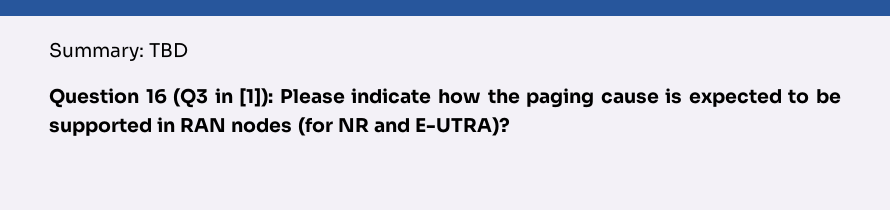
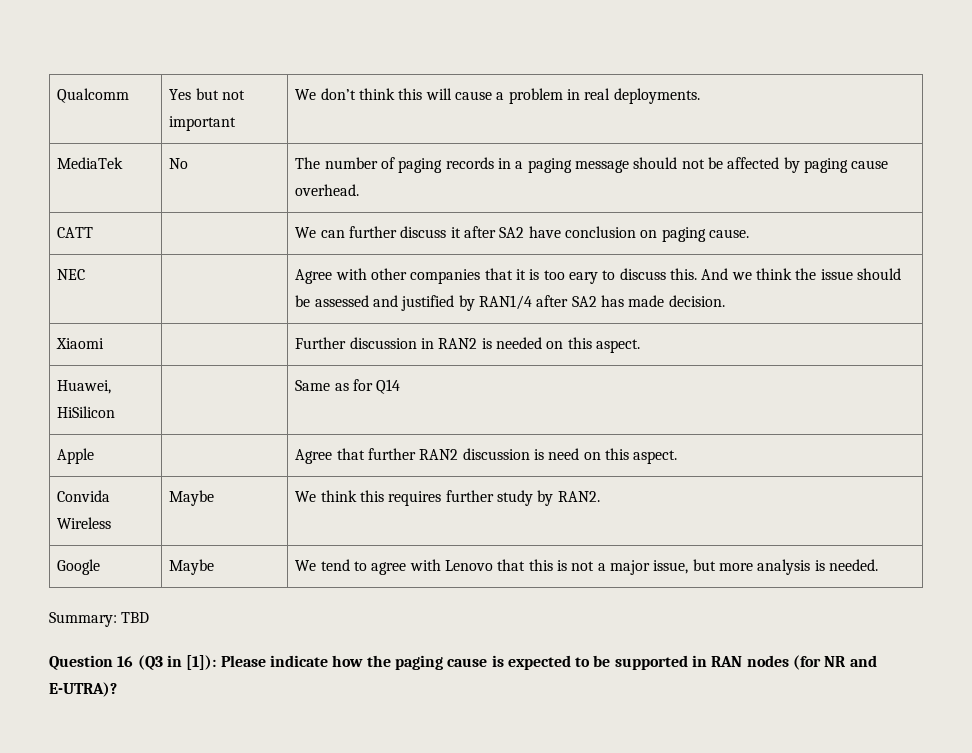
+ Qualcomm | Yes but not important | We don’t think this will cause a problem in real deployments.
+ MediaTek | No | The number of paging records in a paging message should not be affected by paging cause overhead.
+ CATT | | We can further discuss it after SA2 have conclusion on paging cause.
+ NEC | | Agree with other companies that it is too eary to discuss this. And we think the issue should be assessed and justified by RAN1/4 after SA2 has made decision.
+ Xiaomi | | Further discussion in RAN2 is needed on this aspect.
+ Huawei, HiSilicon | | Same as for Q14
+ Apple | | Agree that further RAN2 discussion is need on this aspect.
+ Convida Wireless | Maybe | We think this requires further study by RAN2.
+ Google | Maybe | We tend to agree with Lenovo that this is not a major issue, but more analysis is needed.

